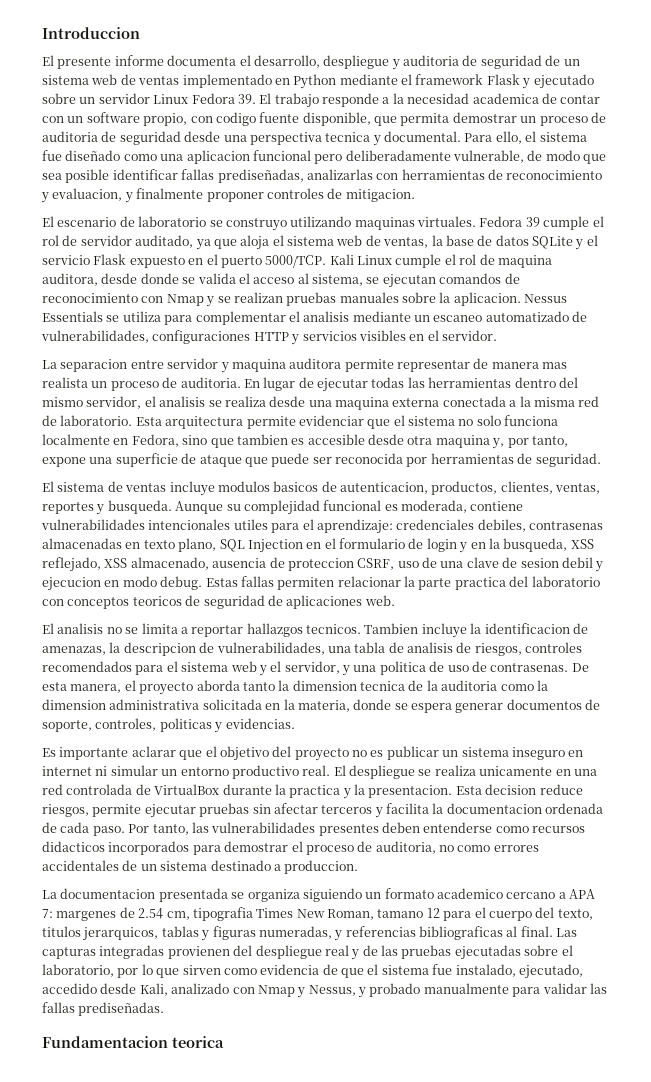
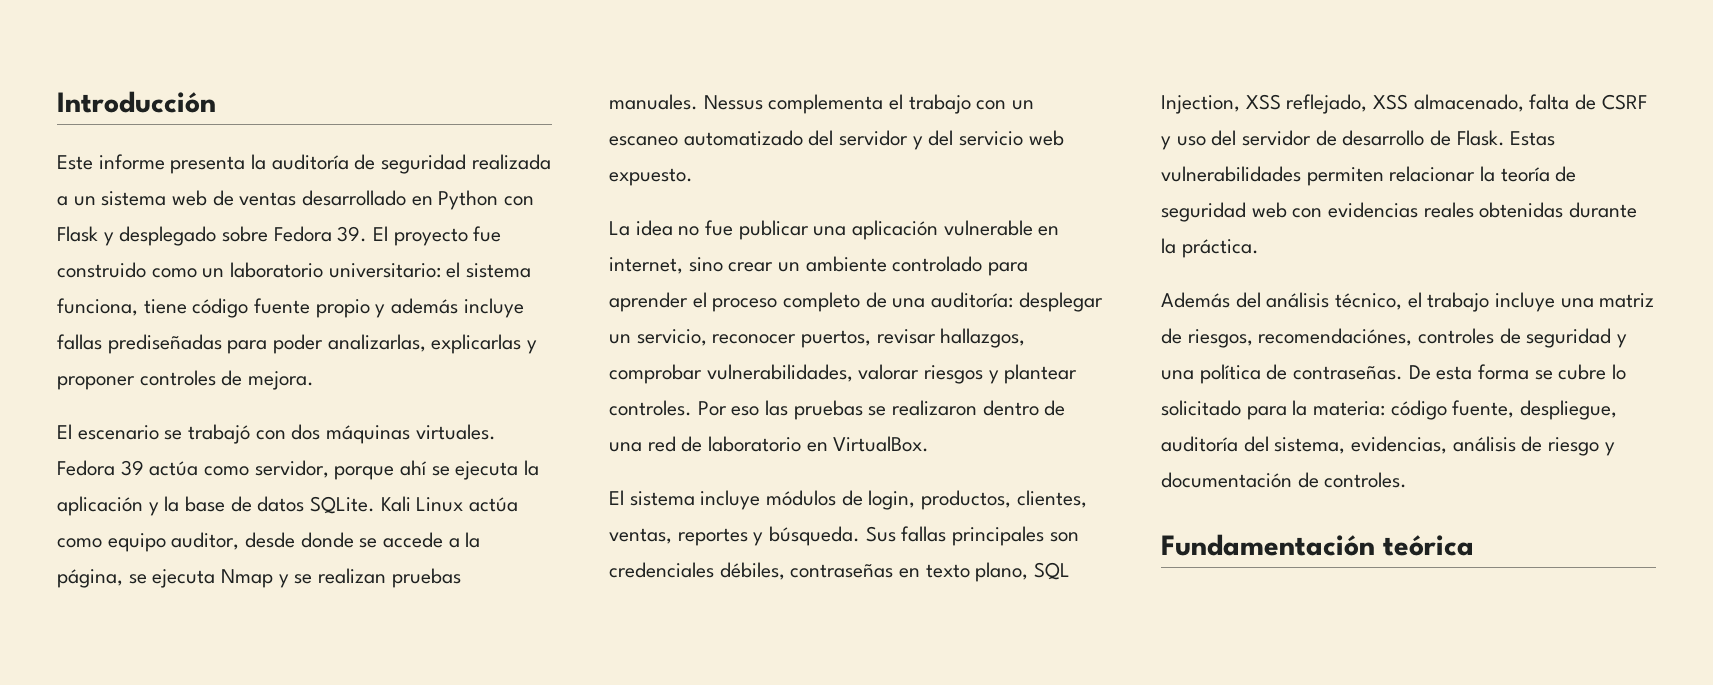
- Introduccion
- El presente informe documenta el desarrollo, despliegue y auditoria de seguridad de un sistema web de ventas implementado en Python mediante el framework Flask y ejecutado sobre un servidor Linux Fedora 39. El trabajo responde a la necesidad academica de contar con un software propio, con codigo fuente disponible, que permita demostrar un proceso de auditoria de seguridad desde una perspectiva tecnica y documental. Para ello, el sistema fue diseñado como una aplicacion funcional pero deliberadamente vulnerable, de modo que sea posible identificar fallas prediseñadas, analizarlas con herramientas de reconocimiento y evaluacion, y finalmente proponer controles de mitigacion.
+ Introducción
+ Este informe presenta la auditoría de seguridad realizada a un sistema web de ventas desarrollado en Python con Flask y desplegado sobre Fedora 39. El proyecto fue construido como un laboratorio universitario: el sistema funciona, tiene código fuente propio y además incluye fallas prediseñadas para poder analizarlas, explicarlas y proponer controles de mejora.
- El escenario de laboratorio se construyo utilizando maquinas virtuales. Fedora 39 cumple el rol de servidor auditado, ya que aloja el sistema web de ventas, la base de datos SQLite y el servicio Flask expuesto en el puerto 5000/TCP. Kali Linux cumple el rol de maquina auditora, desde donde se valida el acceso al sistema, se ejecutan comandos de reconocimiento con Nmap y se realizan pruebas manuales sobre la aplicacion. Nessus Essentials se utiliza para complementar el analisis mediante un escaneo automatizado de vulnerabilidades, configuraciones HTTP y servicios visibles en el servidor.
- La separacion entre servidor y maquina auditora permite representar de manera mas realista un proceso de auditoria. En lugar de ejecutar todas las herramientas dentro del mismo servidor, el analisis se realiza desde una maquina externa conectada a la misma red de laboratorio. Esta arquitectura permite evidenciar que el sistema no solo funciona localmente en Fedora, sino que tambien es accesible desde otra maquina y, por tanto, expone una superficie de ataque que puede ser reconocida por herramientas de seguridad.
- El sistema de ventas incluye modulos basicos de autenticacion, productos, clientes, ventas, reportes y busqueda. Aunque su complejidad funcional es moderada, contiene vulnerabilidades intencionales utiles para el aprendizaje: credenciales debiles, contrasenas almacenadas en texto plano, SQL Injection en el formulario de login y en la busqueda, XSS reflejado, XSS almacenado, ausencia de proteccion CSRF, uso de una clave de sesion debil y ejecucion en modo debug. Estas fallas permiten relacionar la parte practica del laboratorio con conceptos teoricos de seguridad de aplicaciones web.
- El analisis no se limita a reportar hallazgos tecnicos. Tambien incluye la identificacion de amenazas, la descripcion de vulnerabilidades, una tabla de analisis de riesgos, controles recomendados para el sistema web y el servidor, y una politica de uso de contrasenas. De esta manera, el proyecto aborda tanto la dimension tecnica de la auditoria como la dimension administrativa solicitada en la materia, donde se espera generar documentos de soporte, controles, politicas y evidencias.
- Es importante aclarar que el objetivo del proyecto no es publicar un sistema inseguro en internet ni simular un entorno productivo real. El despliegue se realiza unicamente en una red controlada de VirtualBox durante la practica y la presentacion. Esta decision reduce riesgos, permite ejecutar pruebas sin afectar terceros y facilita la documentacion ordenada de cada paso. Por tanto, las vulnerabilidades presentes deben entenderse como recursos didacticos incorporados para demostrar el proceso de auditoria, no como errores accidentales de un sistema destinado a produccion.
- La documentacion presentada se organiza siguiendo un formato academico cercano a APA 7: margenes de 2.54 cm, tipografia Times New Roman, tamano 12 para el cuerpo del texto, titulos jerarquicos, tablas y figuras numeradas, y referencias bibliograficas al final. Las capturas integradas provienen del despliegue real y de las pruebas ejecutadas sobre el laboratorio, por lo que sirven como evidencia de que el sistema fue instalado, ejecutado, accedido desde Kali, analizado con Nmap y Nessus, y probado manualmente para validar las fallas prediseñadas.
- Fundamentacion teorica
+ El escenario se trabajó con dos máquinas virtuales. Fedora 39 actúa como servidor, porque ahí se ejecuta la aplicación y la base de datos SQLite. Kali Linux actúa como equipo auditor, desde donde se accede a la página, se ejecuta Nmap y se realizan pruebas manuales. Nessus complementa el trabajo con un escaneo automatizado del servidor y del servicio web expuesto.
+ La idea no fue publicar una aplicación vulnerable en internet, sino crear un ambiente controlado para aprender el proceso completo de una auditoría: desplegar un servicio, reconocer puertos, revisar hallazgos, comprobar vulnerabilidades, valorar riesgos y plantear controles. Por eso las pruebas se realizaron dentro de una red de laboratorio en VirtualBox.
+ El sistema incluye módulos de login, productos, clientes, ventas, reportes y búsqueda. Sus fallas principales son credenciales débiles, contraseñas en texto plano, SQL Injection, XSS reflejado, XSS almacenado, falta de CSRF y uso del servidor de desarrollo de Flask. Estas vulnerabilidades permiten relacionar la teoría de seguridad web con evidencias reales obtenidas durante la práctica.
+ Además del análisis técnico, el trabajo incluye una matriz de riesgos, recomendaciónes, controles de seguridad y una política de contraseñas. De esta forma se cubre lo solicitado para la materia: código fuente, despliegue, auditoría del sistema, evidencias, análisis de riesgo y documentación de controles.
+ Fundamentación teórica

